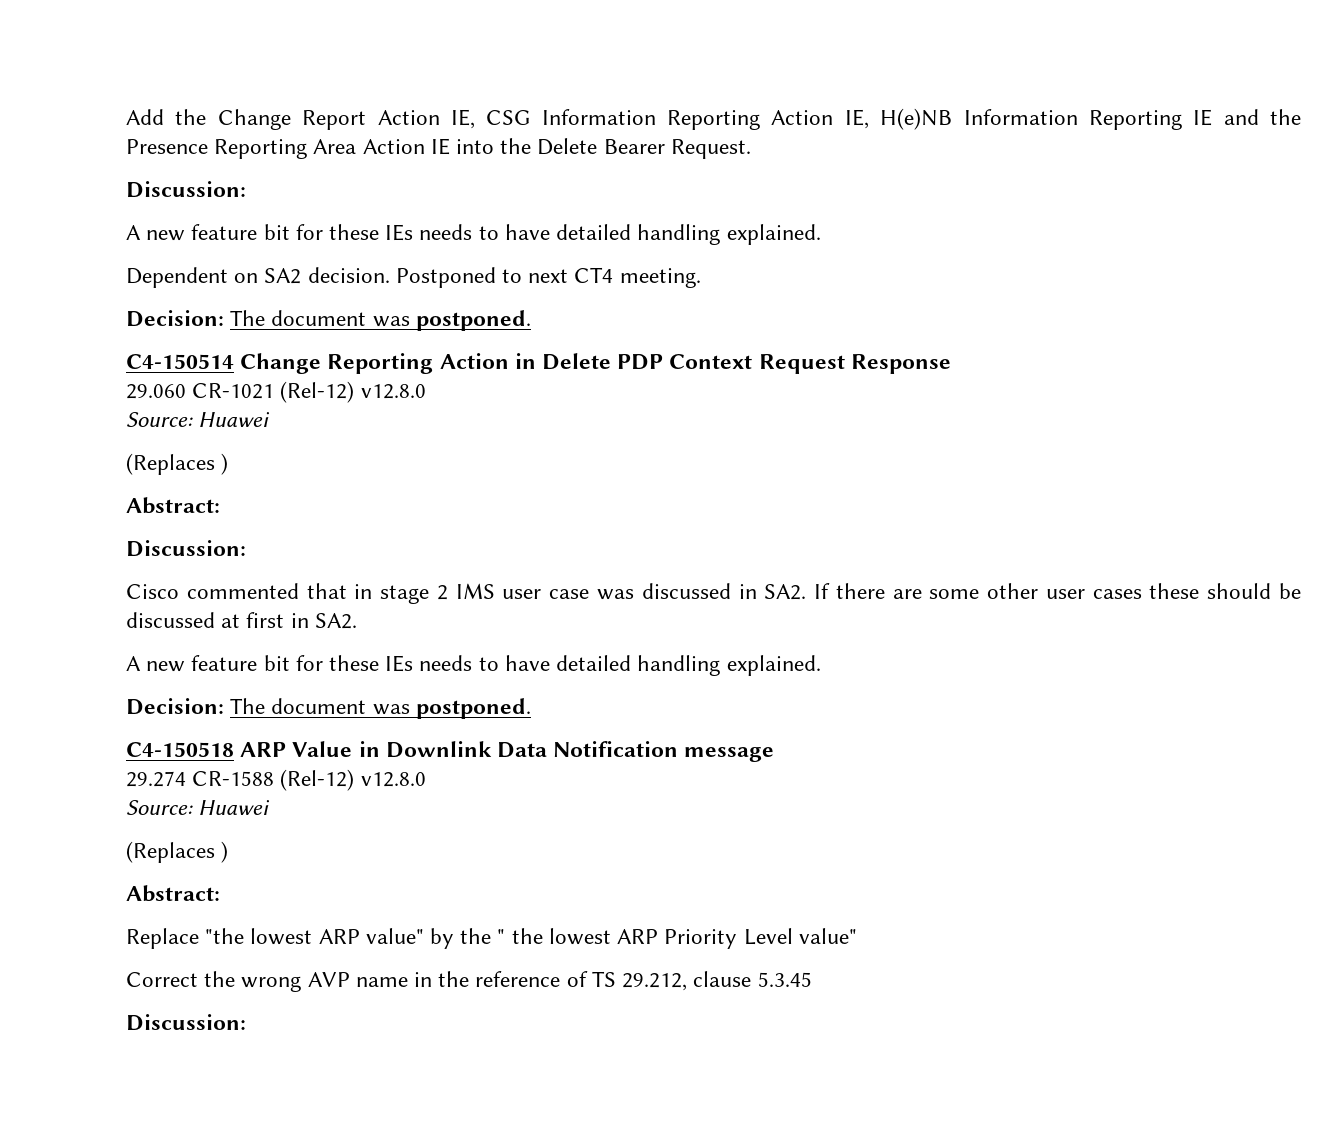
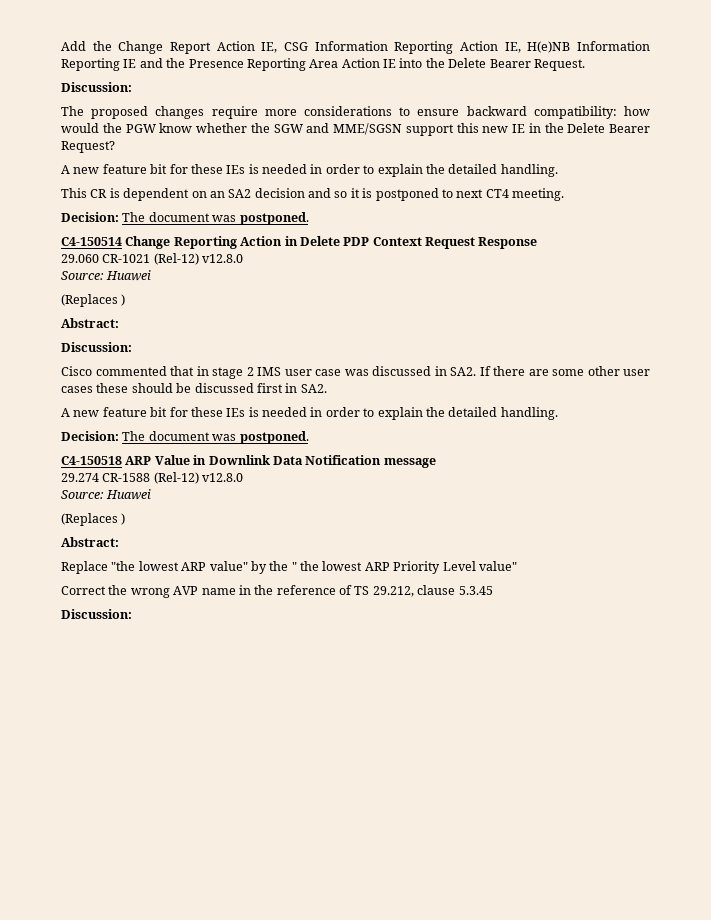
  Add the Change Report Action IE, CSG Information Reporting Action IE, H(e)NB Information Reporting IE and the Presence Reporting Area Action IE into the Delete Bearer Request.
  Discussion:
- A new feature bit for these IEs needs to have detailed handling explained.
- Dependent on SA2 decision. Postponed to next CT4 meeting.
+ The proposed changes require more considerations to ensure backward compatibility: how would the PGW know whether the SGW and MME/SGSN support this new IE in the Delete Bearer Request?
+ A new feature bit for these IEs is needed in order to explain the detailed handling.
+ This CR is dependent on an SA2 decision and so it is postponed to next CT4 meeting.
- Cisco commented that in stage 2 IMS user case was discussed in SA2. If there are some other user cases these should be discussed at first in SA2.
- A new feature bit for these IEs needs to have detailed handling explained.
+ Cisco commented that in stage 2 IMS user case was discussed in SA2. If there are some other user cases these should be discussed first in SA2.
+ A new feature bit for these IEs is needed in order to explain the detailed handling.

